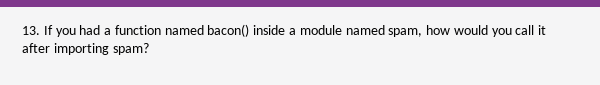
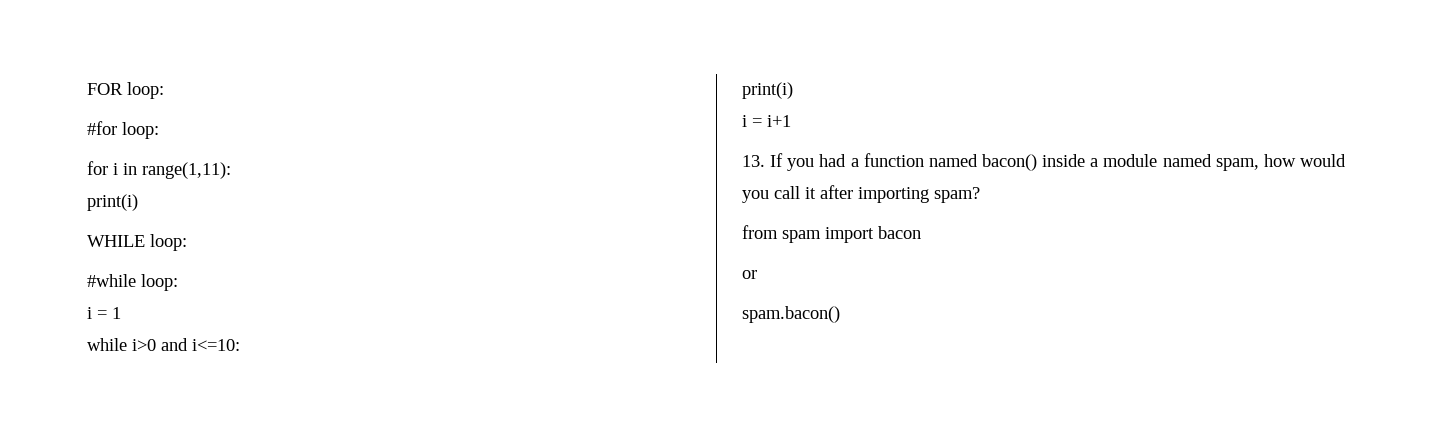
+ FOR loop:
+ #for loop:
+ for i in range(1,11):
+ print(i)
+ WHILE loop:
+ #while loop:
+ i = 1
+ while i>0 and i<=10:
+ print(i)
+ i = i+1
+ from spam import bacon
+ or
+ spam.bacon()

